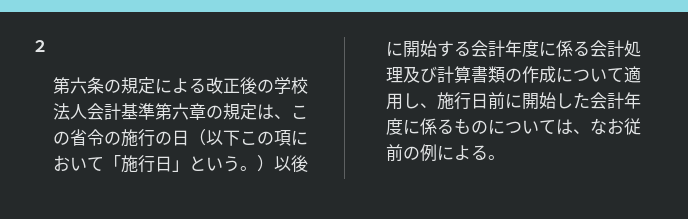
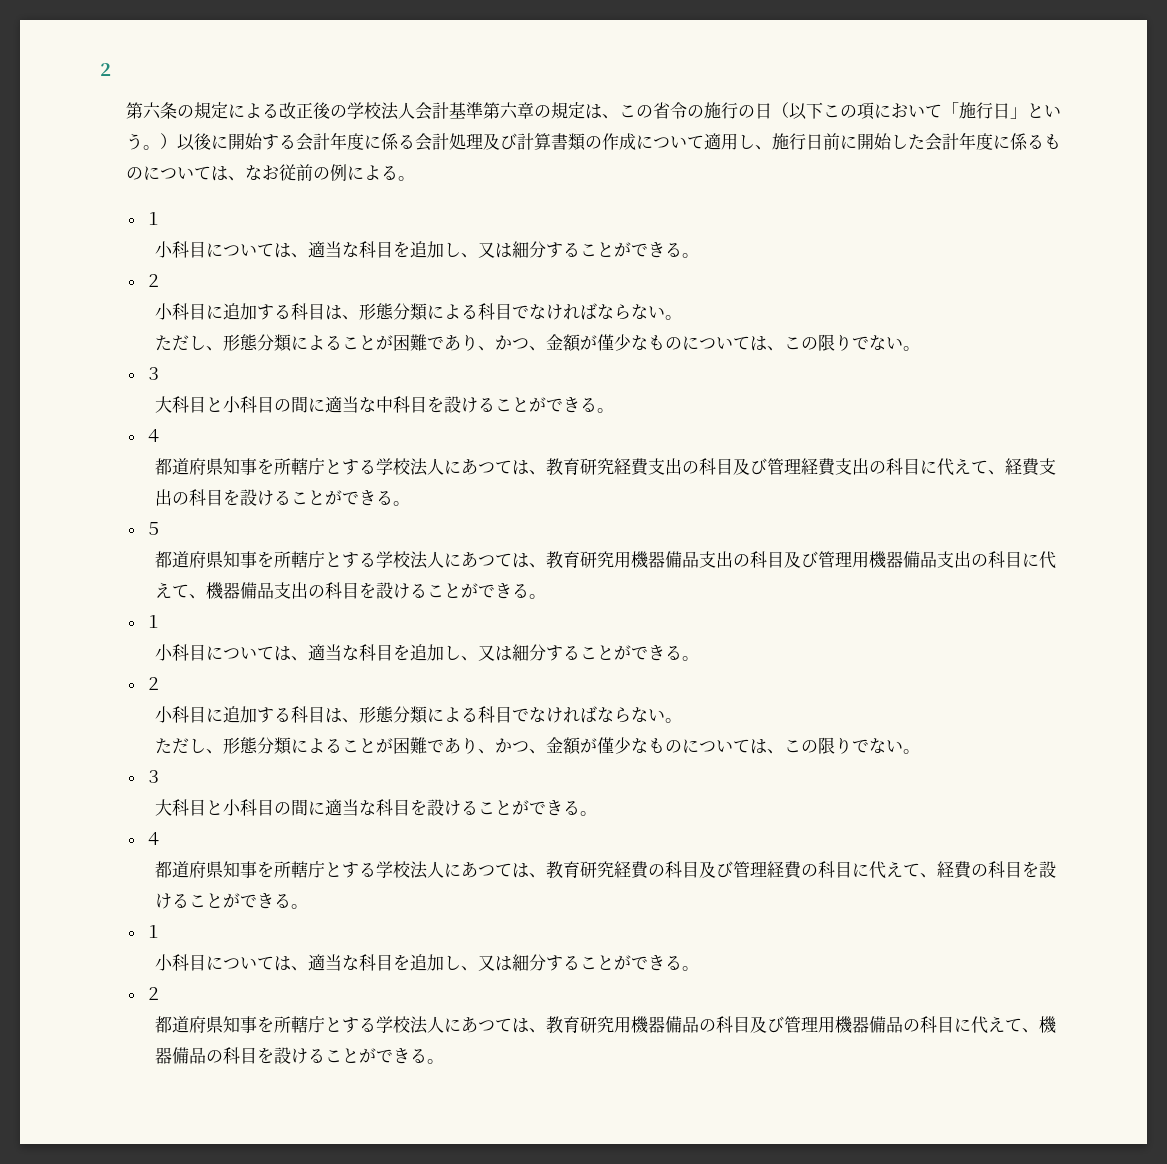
  第六条の規定による改正後の学校法人会計基準第六章の規定は、この省令の施行の日（以下この項において「施行日」という。）以後に開始する会計年度に係る会計処理及び計算書類の作成について適用し、施行日前に開始した会計年度に係るものについては、なお従前の例による。
+ １
+ 小科目については、適当な科目を追加し、又は細分することができる。
+ ２
+ 小科目に追加する科目は、形態分類による科目でなければならない。
+ ただし、形態分類によることが困難であり、かつ、金額が僅少なものについては、この限りでない。
+ ３
+ 大科目と小科目の間に適当な中科目を設けることができる。
+ ４
+ 都道府県知事を所轄庁とする学校法人にあつては、教育研究経費支出の科目及び管理経費支出の科目に代えて、経費支出の科目を設けることができる。
+ ５
+ 都道府県知事を所轄庁とする学校法人にあつては、教育研究用機器備品支出の科目及び管理用機器備品支出の科目に代えて、機器備品支出の科目を設けることができる。
+ １
+ 小科目については、適当な科目を追加し、又は細分することができる。
+ ２
+ 小科目に追加する科目は、形態分類による科目でなければならない。
+ ただし、形態分類によることが困難であり、かつ、金額が僅少なものについては、この限りでない。
+ ３
+ 大科目と小科目の間に適当な科目を設けることができる。
+ ４
+ 都道府県知事を所轄庁とする学校法人にあつては、教育研究経費の科目及び管理経費の科目に代えて、経費の科目を設けることができる。
+ １
+ 小科目については、適当な科目を追加し、又は細分することができる。
+ ２
+ 都道府県知事を所轄庁とする学校法人にあつては、教育研究用機器備品の科目及び管理用機器備品の科目に代えて、機器備品の科目を設けることができる。

